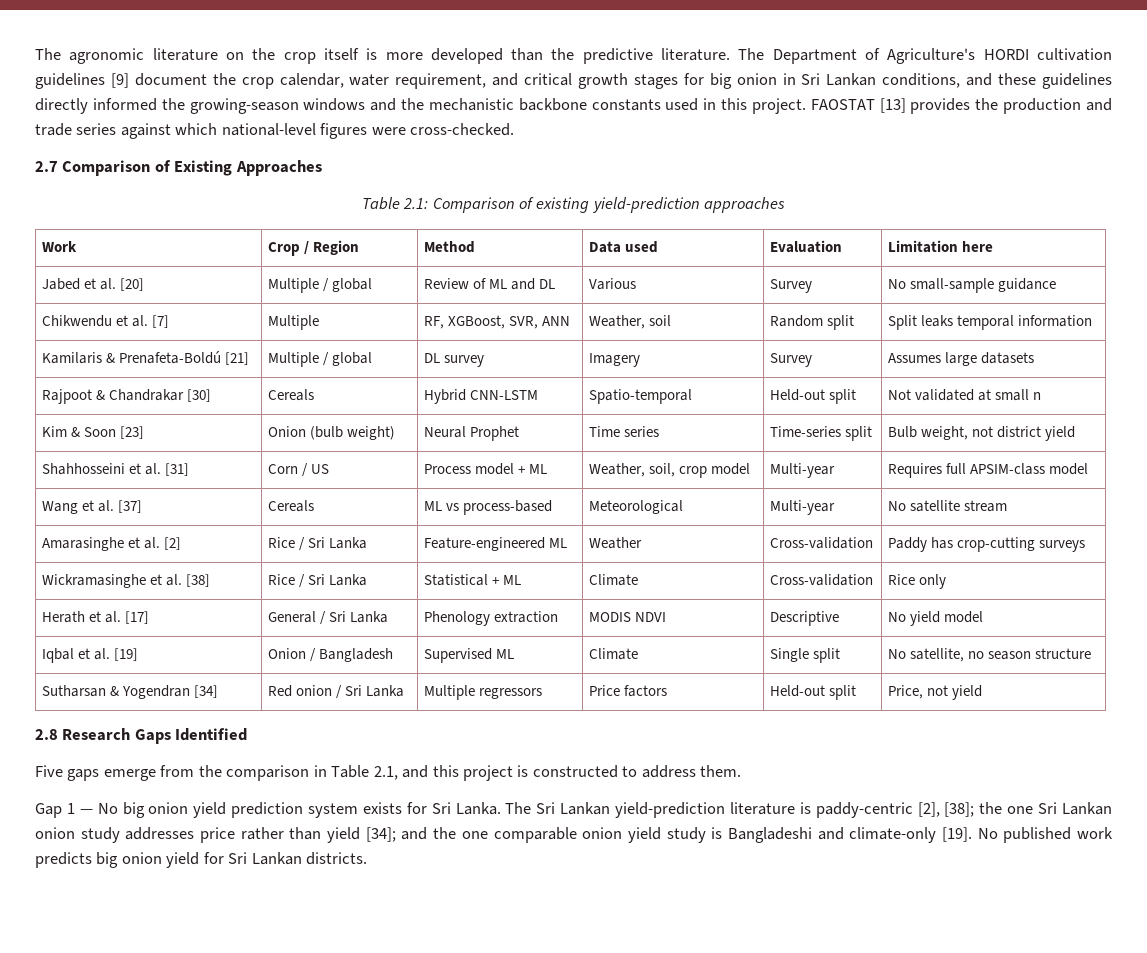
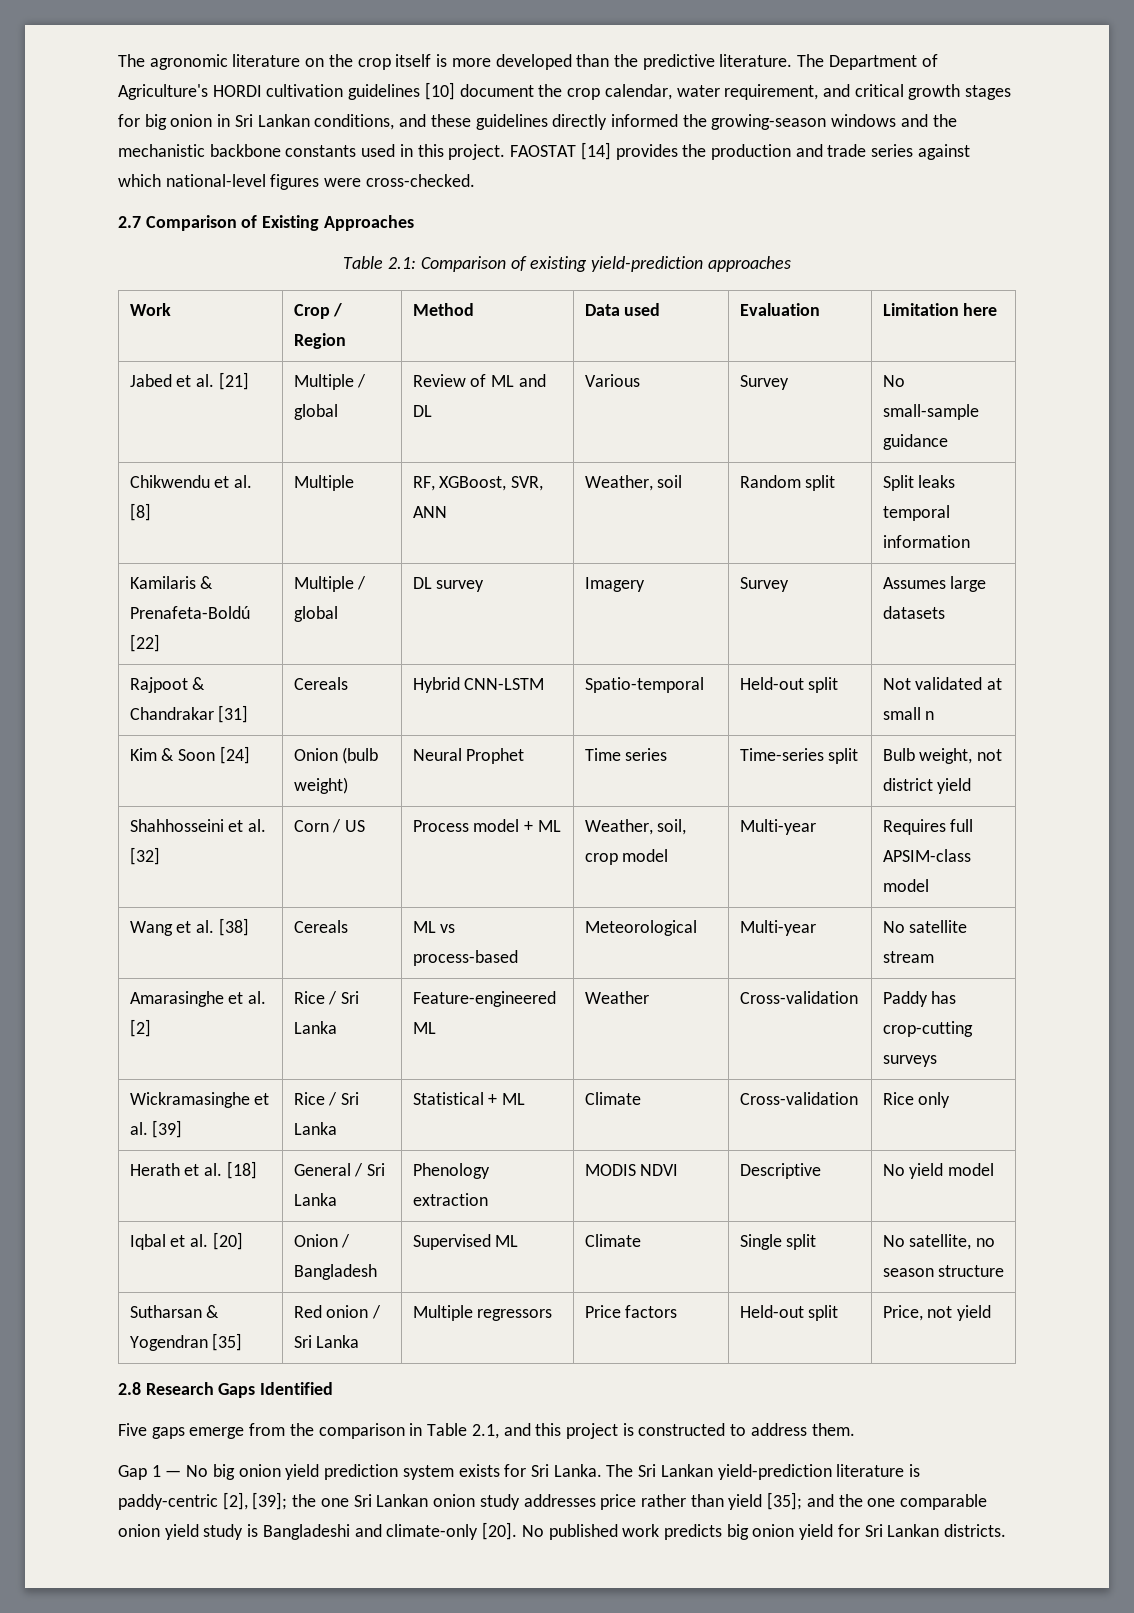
- The Department of Agriculture's HORDI cultivation guidelines [9] document the crop calendar, water requirement, and critical growth stages for big onion in Sri Lankan conditions, and these guidelines directly informed the growing-season windows and the mechanistic backbone constants used in this project.
+ The Department of Agriculture's HORDI cultivation guidelines [10] document the crop calendar, water requirement, and critical growth stages for big onion in Sri Lankan conditions, and these guidelines directly informed the growing-season windows and the mechanistic backbone constants used in this project.
- FAOSTAT [13] provides the production and trade series against which national-level figures were cross-checked.
+ FAOSTAT [14] provides the production and trade series against which national-level figures were cross-checked.
- Jabed et al. [20] | Multiple / global | Review of ML and DL | Various | Survey | No small-sample guidance
+ Jabed et al. [21] | Multiple / global | Review of ML and DL | Various | Survey | No small-sample guidance
- Chikwendu et al. [7] | Multiple | RF, XGBoost, SVR, ANN | Weather, soil | Random split | Split leaks temporal information
+ Chikwendu et al. [8] | Multiple | RF, XGBoost, SVR, ANN | Weather, soil | Random split | Split leaks temporal information
- Kamilaris & Prenafeta-Boldú [21] | Multiple / global | DL survey | Imagery | Survey | Assumes large datasets
+ Kamilaris & Prenafeta-Boldú [22] | Multiple / global | DL survey | Imagery | Survey | Assumes large datasets
- Rajpoot & Chandrakar [30] | Cereals | Hybrid CNN-LSTM | Spatio-temporal | Held-out split | Not validated at small n
+ Rajpoot & Chandrakar [31] | Cereals | Hybrid CNN-LSTM | Spatio-temporal | Held-out split | Not validated at small n
- Kim & Soon [23] | Onion (bulb weight) | Neural Prophet | Time series | Time-series split | Bulb weight, not district yield
+ Kim & Soon [24] | Onion (bulb weight) | Neural Prophet | Time series | Time-series split | Bulb weight, not district yield
- Shahhosseini et al. [31] | Corn / US | Process model + ML | Weather, soil, crop model | Multi-year | Requires full APSIM-class model
+ Shahhosseini et al. [32] | Corn / US | Process model + ML | Weather, soil, crop model | Multi-year | Requires full APSIM-class model
- Wang et al. [37] | Cereals | ML vs process-based | Meteorological | Multi-year | No satellite stream
+ Wang et al. [38] | Cereals | ML vs process-based | Meteorological | Multi-year | No satellite stream
- Wickramasinghe et al. [38] | Rice / Sri Lanka | Statistical + ML | Climate | Cross-validation | Rice only
+ Wickramasinghe et al. [39] | Rice / Sri Lanka | Statistical + ML | Climate | Cross-validation | Rice only
- Herath et al. [17] | General / Sri Lanka | Phenology extraction | MODIS NDVI | Descriptive | No yield model
+ Herath et al. [18] | General / Sri Lanka | Phenology extraction | MODIS NDVI | Descriptive | No yield model
- Iqbal et al. [19] | Onion / Bangladesh | Supervised ML | Climate | Single split | No satellite, no season structure
+ Iqbal et al. [20] | Onion / Bangladesh | Supervised ML | Climate | Single split | No satellite, no season structure
- Sutharsan & Yogendran [34] | Red onion / Sri Lanka | Multiple regressors | Price factors | Held-out split | Price, not yield
+ Sutharsan & Yogendran [35] | Red onion / Sri Lanka | Multiple regressors | Price factors | Held-out split | Price, not yield
- The Sri Lankan yield-prediction literature is paddy-centric [2], [38]; the one Sri Lankan onion study addresses price rather than yield [34]; and the one comparable onion yield study is Bangladeshi and climate-only [19].
+ The Sri Lankan yield-prediction literature is paddy-centric [2], [39]; the one Sri Lankan onion study addresses price rather than yield [35]; and the one comparable onion yield study is Bangladeshi and climate-only [20].

